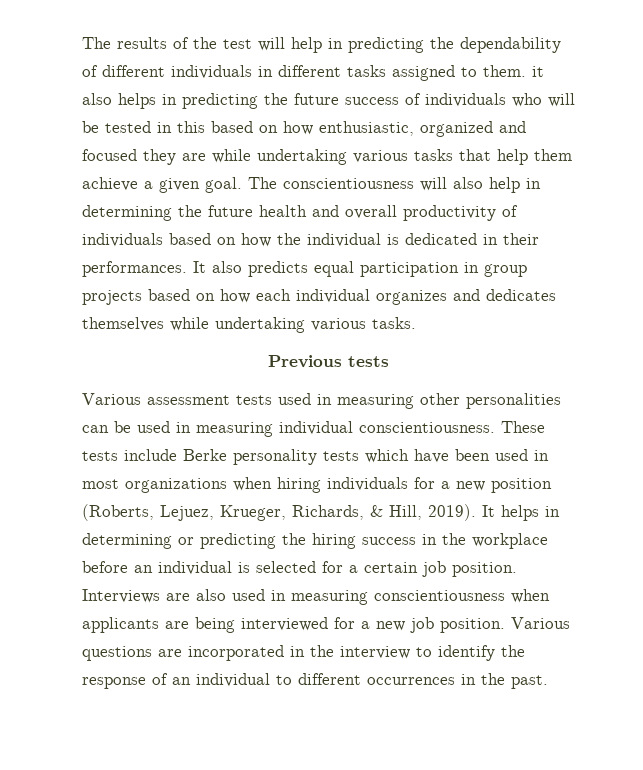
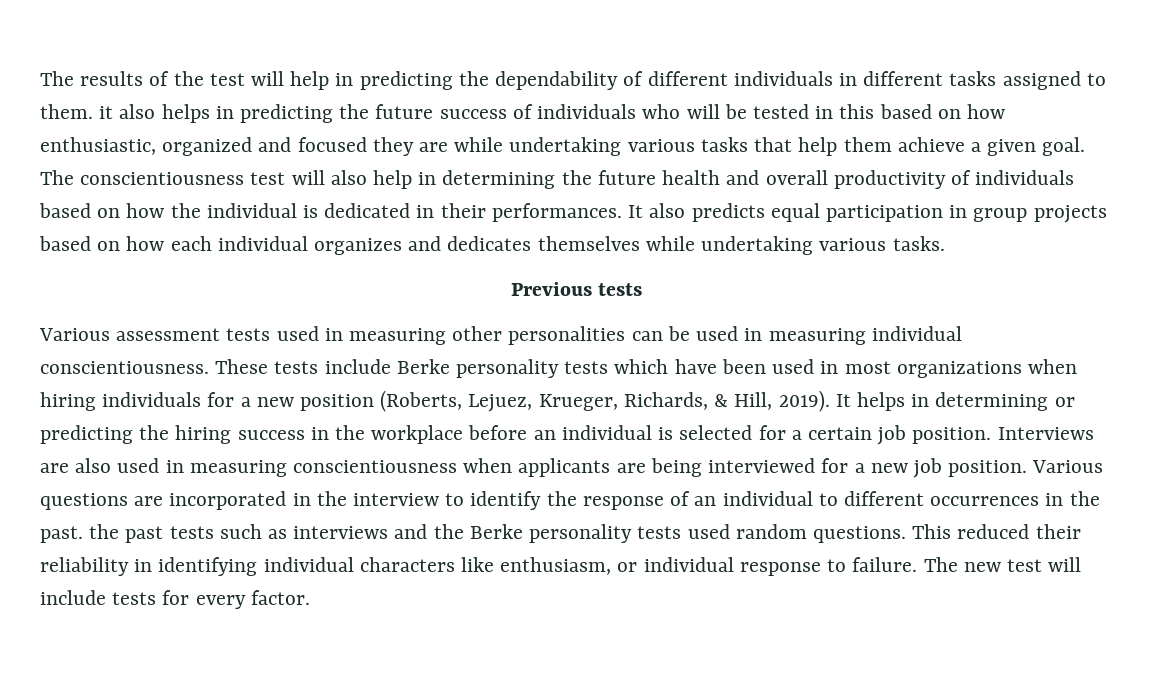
- The conscientiousness will also help in determining the future health and overall productivity of individuals based on how the individual is dedicated in their performances.
+ The conscientiousness test will also help in determining the future health and overall productivity of individuals based on how the individual is dedicated in their performances.
- Various questions are incorporated in the interview to identify the response of an individual to different occurrences in the past.
+ Various questions are incorporated in the interview to identify the response of an individual to different occurrences in the past. the past tests such as interviews and the Berke personality tests used random questions. This reduced their reliability in identifying individual characters like enthusiasm, or individual response to failure. The new test will include tests for every factor.

